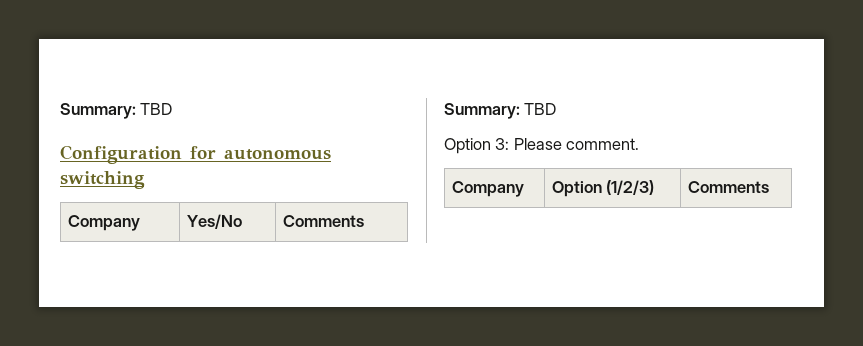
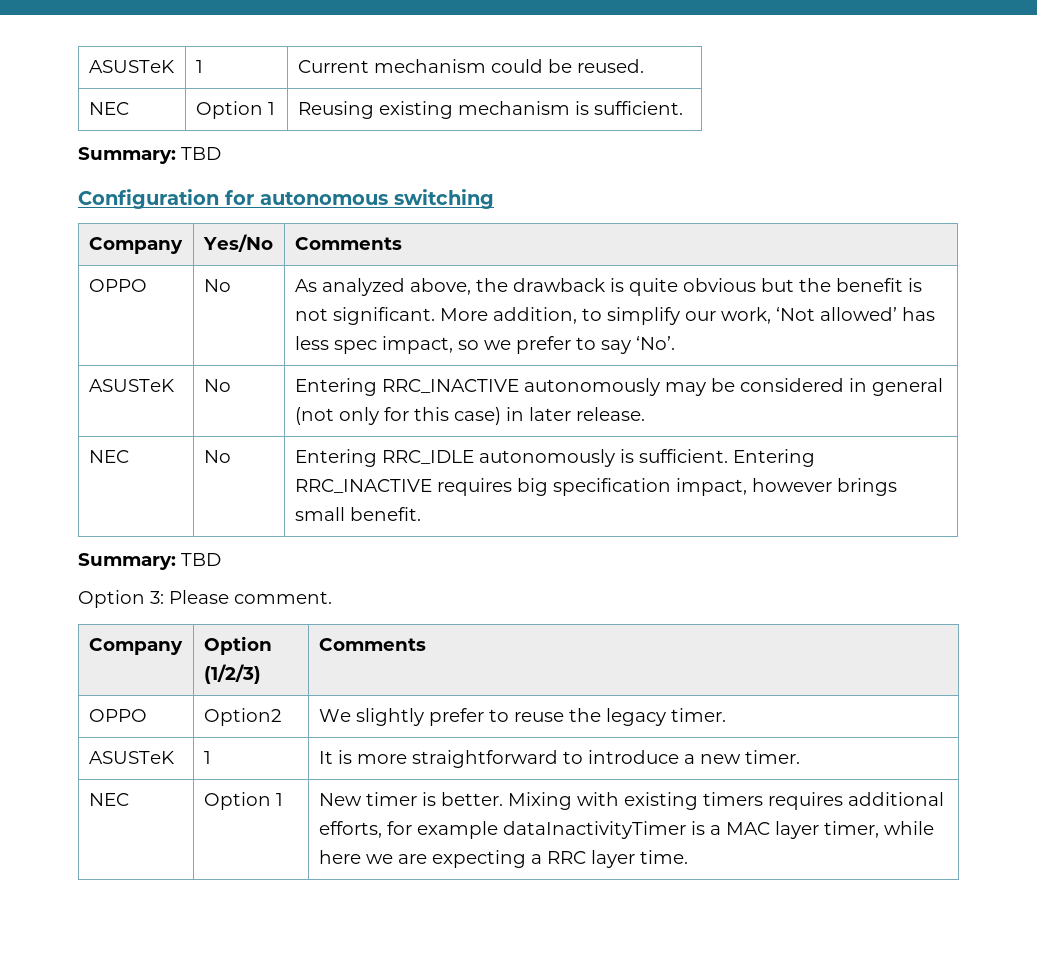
+ ASUSTeK | 1 | Current mechanism could be reused.
+ NEC | Option 1 | Reusing existing mechanism is sufficient.
+ OPPO | No | As analyzed above, the drawback is quite obvious but the benefit is not significant. More addition, to simplify our work, ‘Not allowed’ has less spec impact, so we prefer to say ‘No’.
+ ASUSTeK | No | Entering RRC_INACTIVE autonomously may be considered in general (not only for this case) in later release.
+ NEC | No | Entering RRC_IDLE autonomously is sufficient. Entering RRC_INACTIVE requires big specification impact, however brings small benefit.
+ OPPO | Option2 | We slightly prefer to reuse the legacy timer.
+ ASUSTeK | 1 | It is more straightforward to introduce a new timer.
+ NEC | Option 1 | New timer is better. Mixing with existing timers requires additional efforts, for example dataInactivityTimer is a MAC layer timer, while here we are expecting a RRC layer time.

